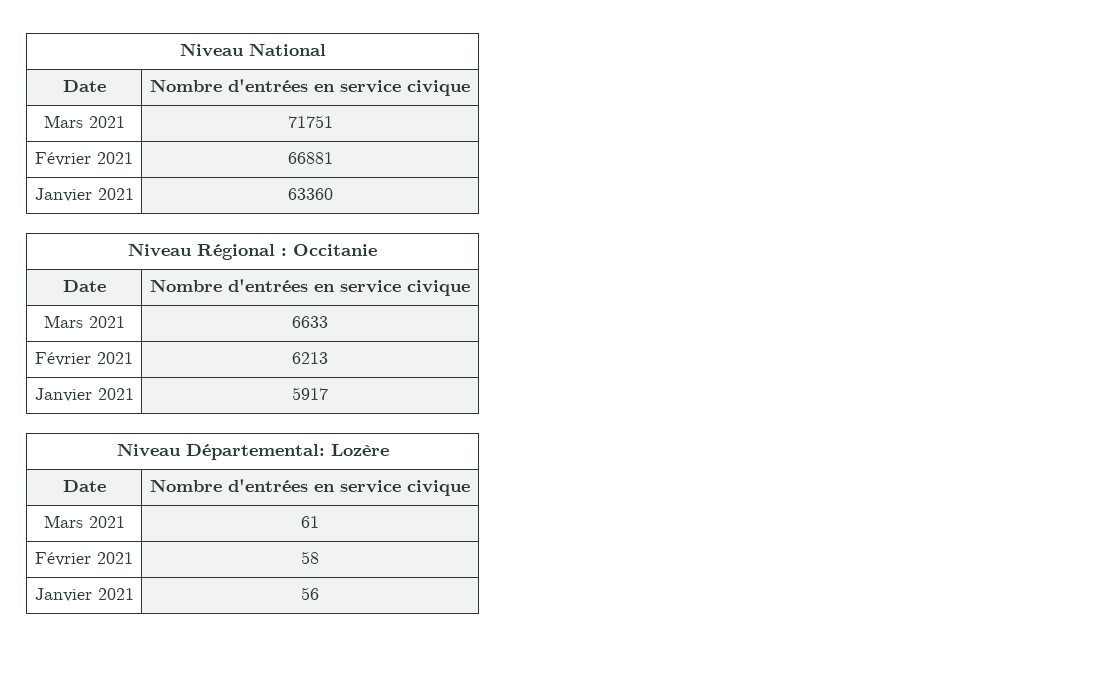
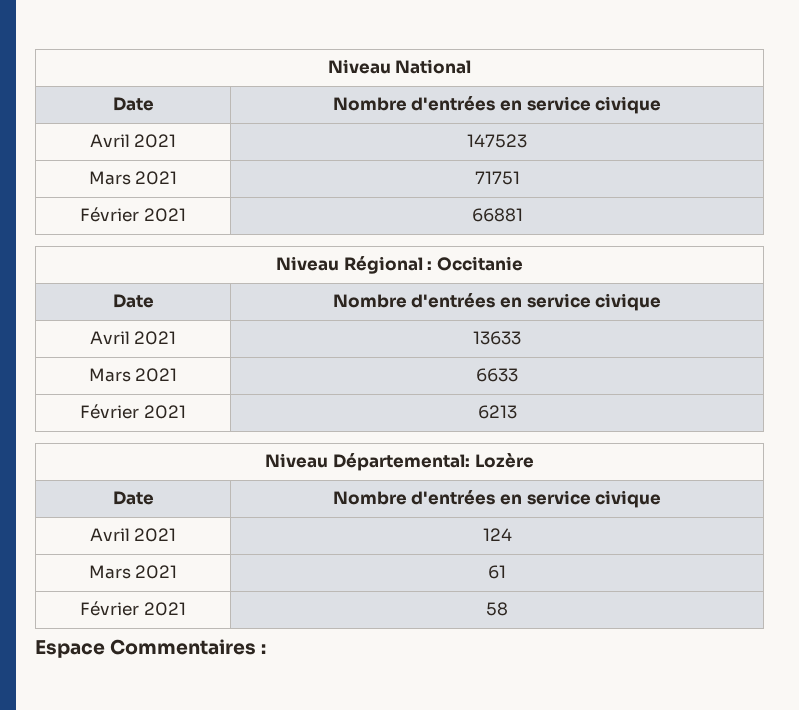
+ Avril 2021 | 147523
- Janvier 2021 | 63360
+ Avril 2021 | 13633
- Janvier 2021 | 5917
+ Avril 2021 | 124
- Janvier 2021 | 56
+ Espace Commentaires :

